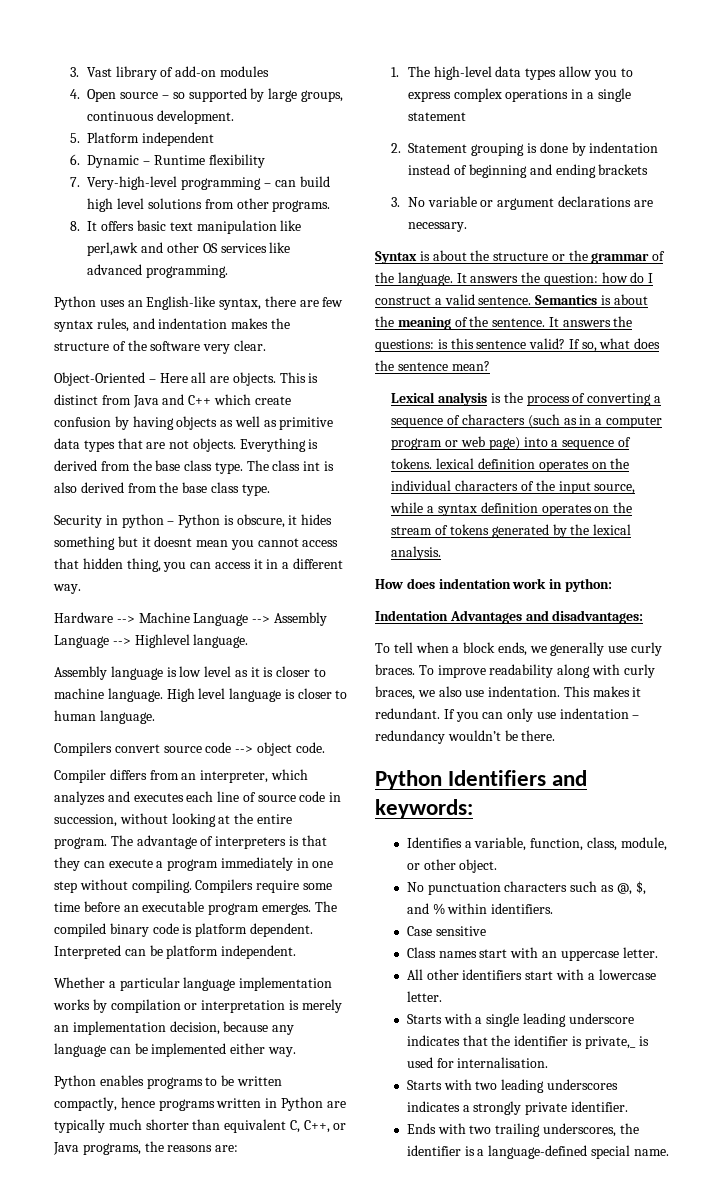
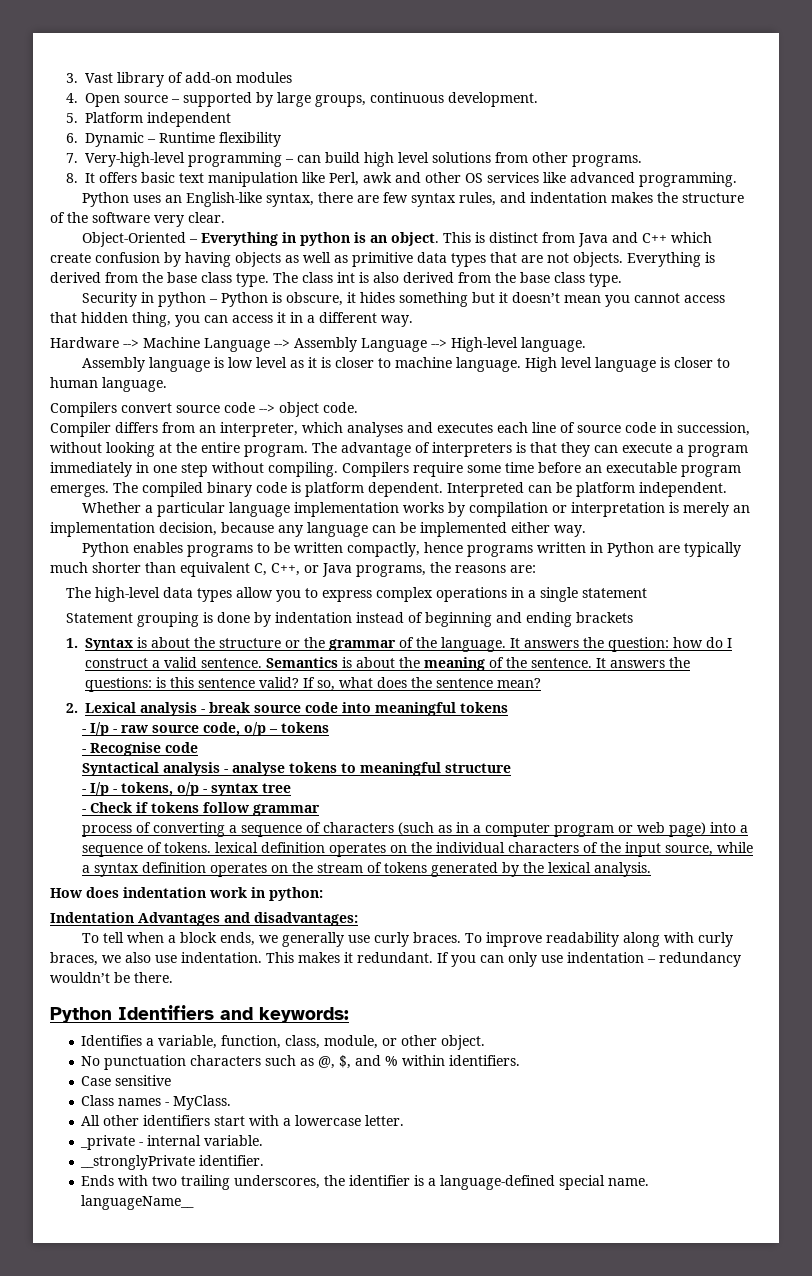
- 4. Open source – so supported by large groups, continuous development.
+ 4. Open source – supported by large groups, continuous development.
- 8. It offers basic text manipulation like perl,awk and other OS services like advanced programming.
+ 8. It offers basic text manipulation like Perl, awk and other OS services like advanced programming.
- Object-Oriented – Here all are objects.
+ Object-Oriented – Everything in python is an object.
- Security in python – Python is obscure, it hides something but it doesnt mean you cannot access that hidden thing, you can access it in a different way.
+ Security in python – Python is obscure, it hides something but it doesn’t mean you cannot access that hidden thing, you can access it in a different way.
- Hardware --> Machine Language --> Assembly Language --> Highlevel language.
+ Hardware --> Machine Language --> Assembly Language --> High-level language.
- Compiler differs from an interpreter, which analyzes and executes each line of source code in succession, without looking at the entire program.
+ Compiler differs from an interpreter, which analyses and executes each line of source code in succession, without looking at the entire program.
- 1. The high-level data types allow you to express complex operations in a single statement
+ The high-level data types allow you to express complex operations in a single statement
- 2. Statement grouping is done by indentation instead of beginning and ending brackets
+ Statement grouping is done by indentation instead of beginning and ending brackets
- 3. No variable or argument declarations are necessary.
- Syntax is about the structure or the grammar of the language.
+ 1. Syntax is about the structure or the grammar of the language.
- Lexical analysis is the process of converting a sequence of characters (such as in a computer program or web page) into a sequence of tokens. lexical definition operates on the individual characters of the input source, while a syntax definition operates on the stream of tokens generated by the lexical analysis.
+ 2. Lexical analysis - break source code into meaningful tokens
+ - I/p - raw source code, o/p – tokens
+ - Recognise code
+ Syntactical analysis - analyse tokens to meaningful structure
+ - I/p - tokens, o/p - syntax tree
+ - Check if tokens follow grammar
+ process of converting a sequence of characters (such as in a computer program or web page) into a sequence of tokens. lexical definition operates on the individual characters of the input source, while a syntax definition operates on the stream of tokens generated by the lexical analysis.
- Class names start with an uppercase letter.
+ Class names - MyClass.
- Starts with a single leading underscore indicates that the identifier is private,_ is used for internalisation.
- Starts with two leading underscores indicates a strongly private identifier.
+ _private - internal variable.
+ __stronglyPrivate identifier.
- Ends with two trailing underscores, the identifier is a language-defined special name.
+ Ends with two trailing underscores, the identifier is a language-defined special name. languageName__

